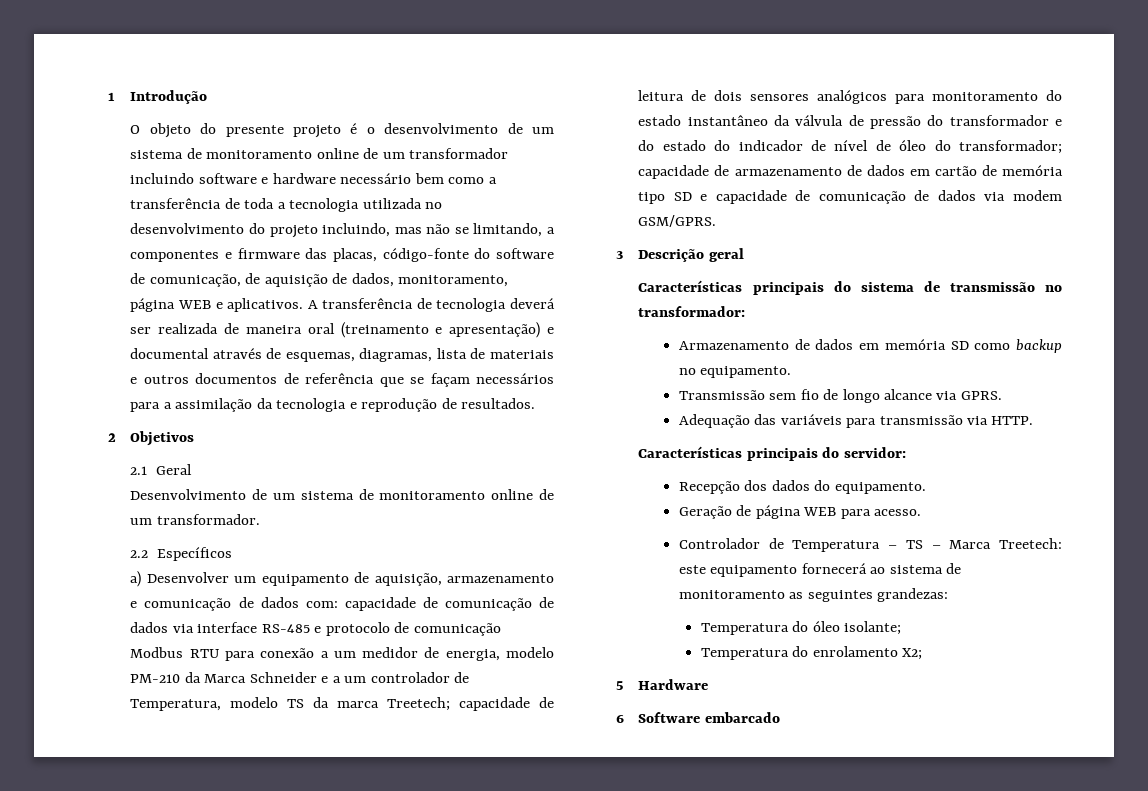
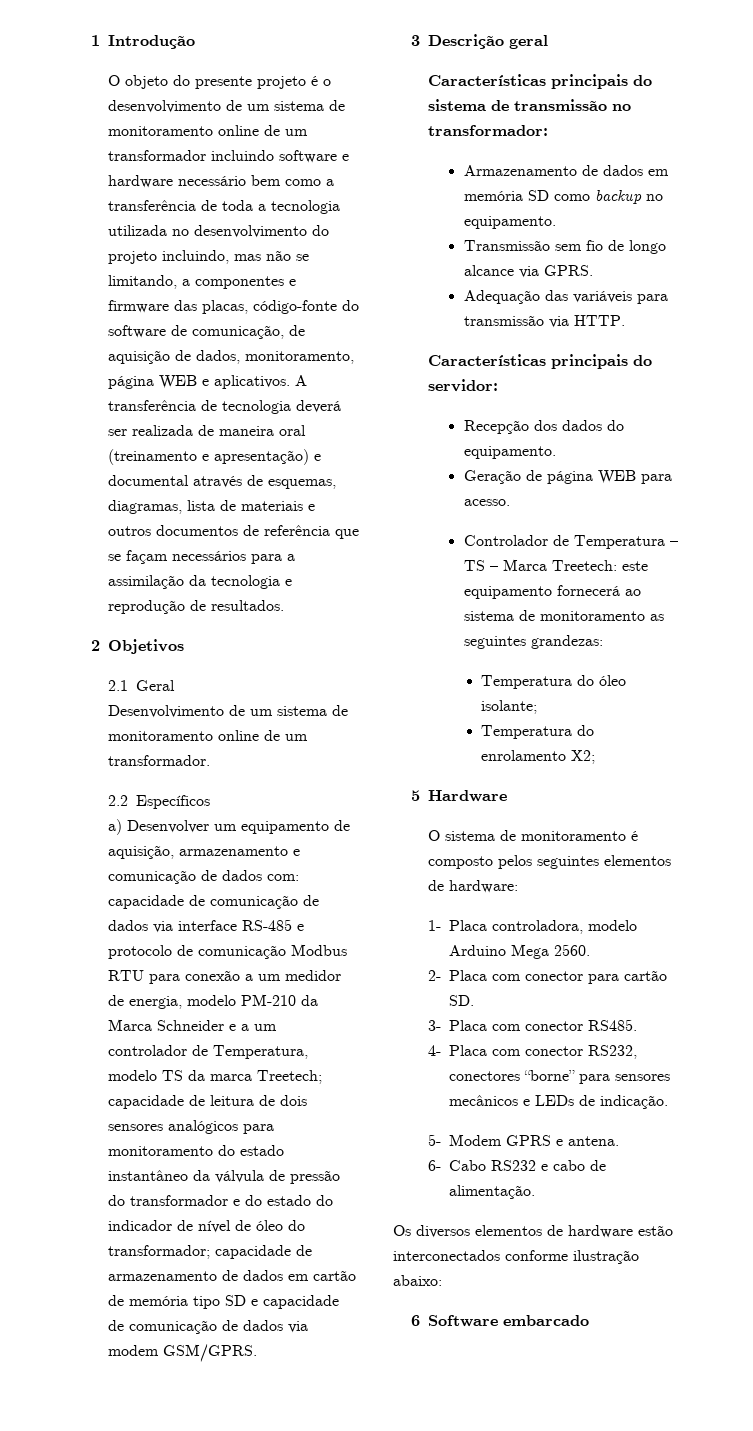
+ O sistema de monitoramento é composto pelos seguintes elementos de hardware:
+ 1- Placa controladora, modelo Arduino Mega 2560.
+ 2- Placa com conector para cartão SD.
+ 3- Placa com conector RS485.
+ 4- Placa com conector RS232, conectores “borne” para sensores mecânicos e LEDs de indicação.
+ 5- Modem GPRS e antena.
+ 6- Cabo RS232 e cabo de alimentação.
+ Os diversos elementos de hardware estão interconectados conforme ilustração abaixo:

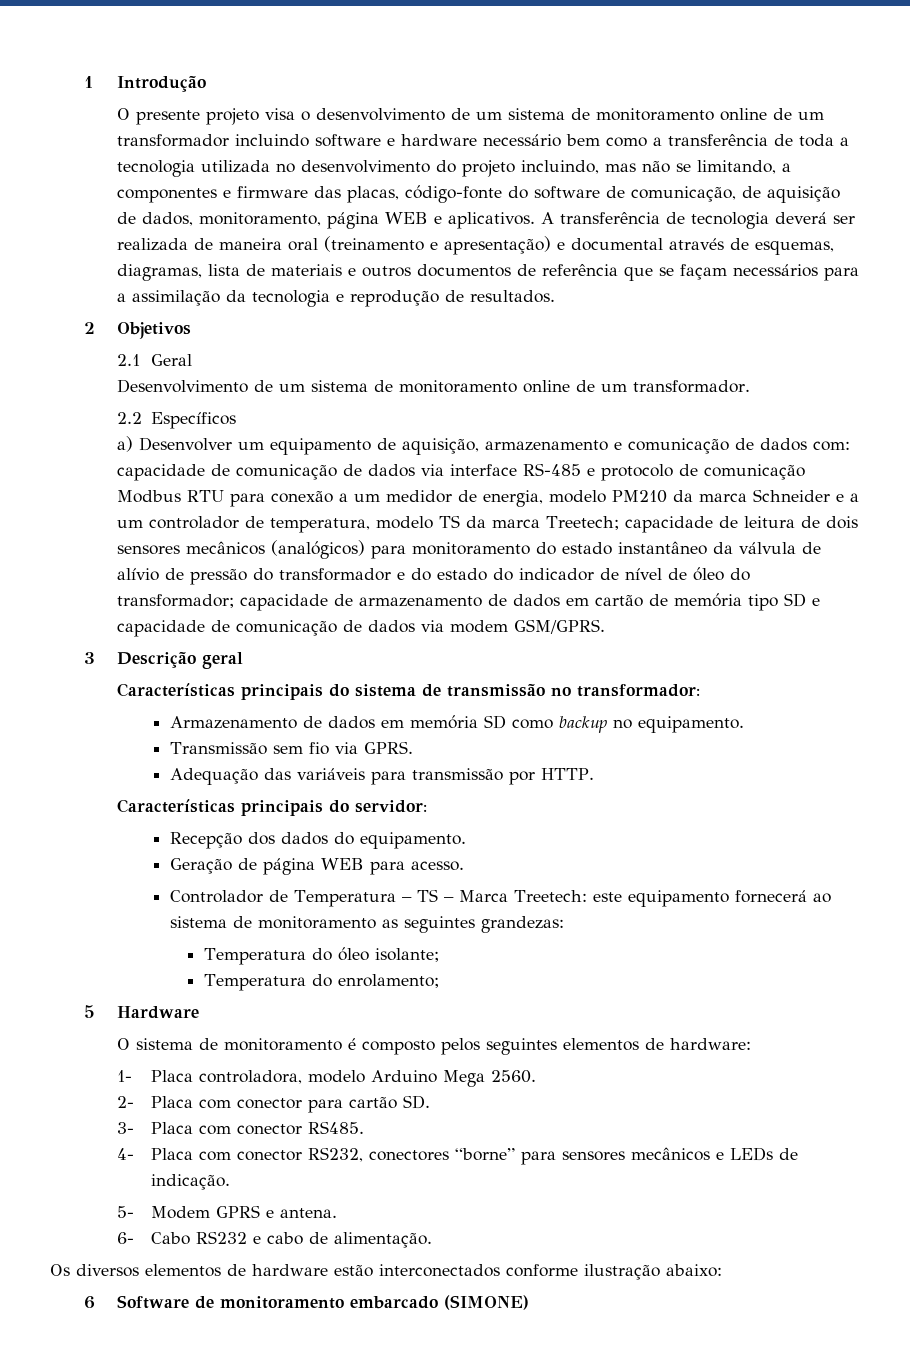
- O objeto do presente projeto é o desenvolvimento de um sistema de monitoramento online de um transformador incluindo software e hardware necessário bem como a transferência de toda a tecnologia utilizada no desenvolvimento do projeto incluindo, mas não se limitando, a componentes e firmware das placas, código-fonte do software de comunicação, de aquisição de dados, monitoramento, página WEB e aplicativos.
+ O presente projeto visa o desenvolvimento de um sistema de monitoramento online de um transformador incluindo software e hardware necessário bem como a transferência de toda a tecnologia utilizada no desenvolvimento do projeto incluindo, mas não se limitando, a componentes e firmware das placas, código-fonte do software de comunicação, de aquisição de dados, monitoramento, página WEB e aplicativos.
- capacidade de comunicação de dados via interface RS-485 e protocolo de comunicação Modbus RTU para conexão a um medidor de energia, modelo PM-210 da Marca Schneider e a um controlador de Temperatura, modelo TS da marca Treetech;
+ capacidade de comunicação de dados via interface RS-485 e protocolo de comunicação Modbus RTU para conexão a um medidor de energia, modelo PM210 da marca Schneider e a um controlador de temperatura, modelo TS da marca Treetech;
- capacidade de leitura de dois sensores analógicos para monitoramento do estado instantâneo da válvula de pressão do transformador e do estado do indicador de nível de óleo do transformador;
+ capacidade de leitura de dois sensores mecânicos (analógicos) para monitoramento do estado instantâneo da válvula de alívio de pressão do transformador e do estado do indicador de nível de óleo do transformador;
- Transmissão sem fio de longo alcance via GPRS.
+ Transmissão sem fio via GPRS.
- Adequação das variáveis para transmissão via HTTP.
+ Adequação das variáveis para transmissão por HTTP.
- Temperatura do enrolamento X2;
+ Temperatura do enrolamento;
- 6 Software embarcado
+ 6 Software de monitoramento embarcado (SIMONE)

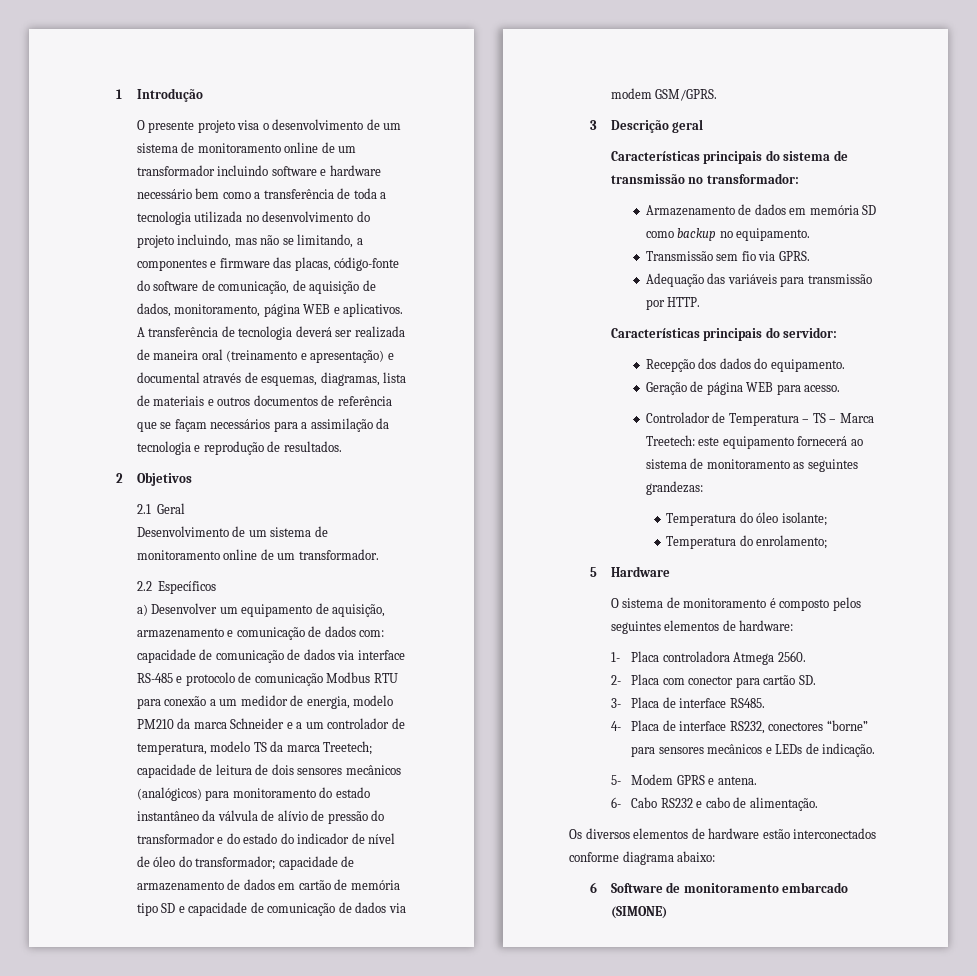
- 1- Placa controladora, modelo Arduino Mega 2560.
+ 1- Placa controladora Atmega 2560.
- 3- Placa com conector RS485.
+ 3- Placa de interface RS485.
- 4- Placa com conector RS232, conectores “borne” para sensores mecânicos e LEDs de indicação.
+ 4- Placa de interface RS232, conectores “borne” para sensores mecânicos e LEDs de indicação.
- Os diversos elementos de hardware estão interconectados conforme ilustração abaixo:
+ Os diversos elementos de hardware estão interconectados conforme diagrama abaixo:

